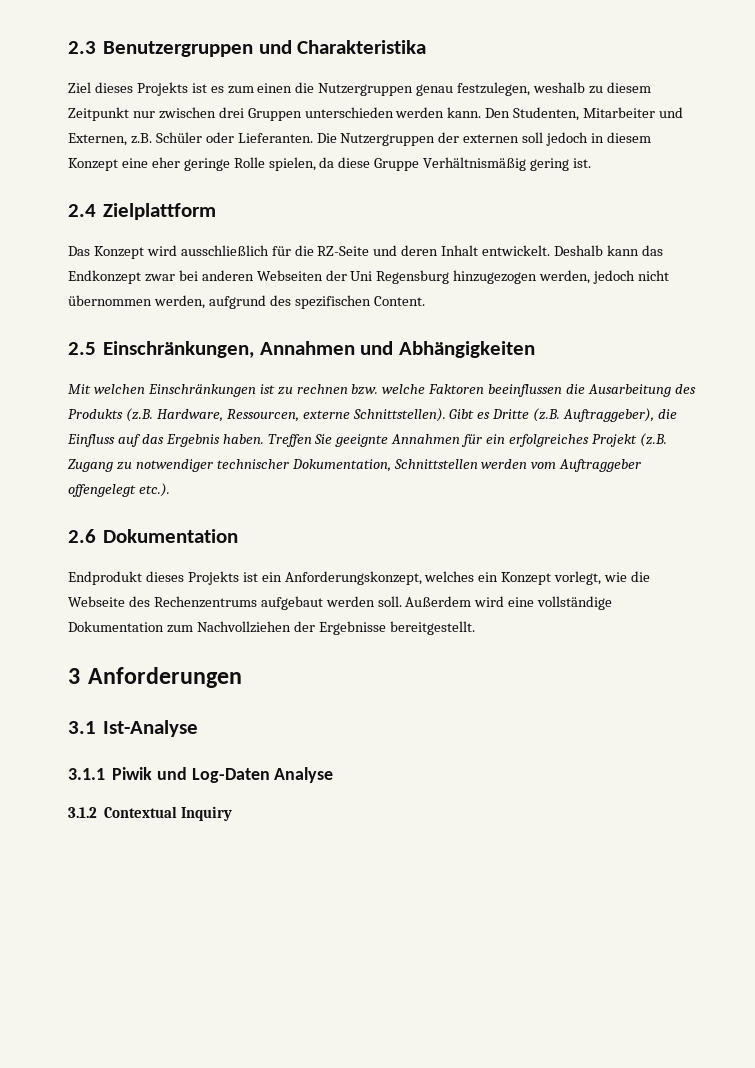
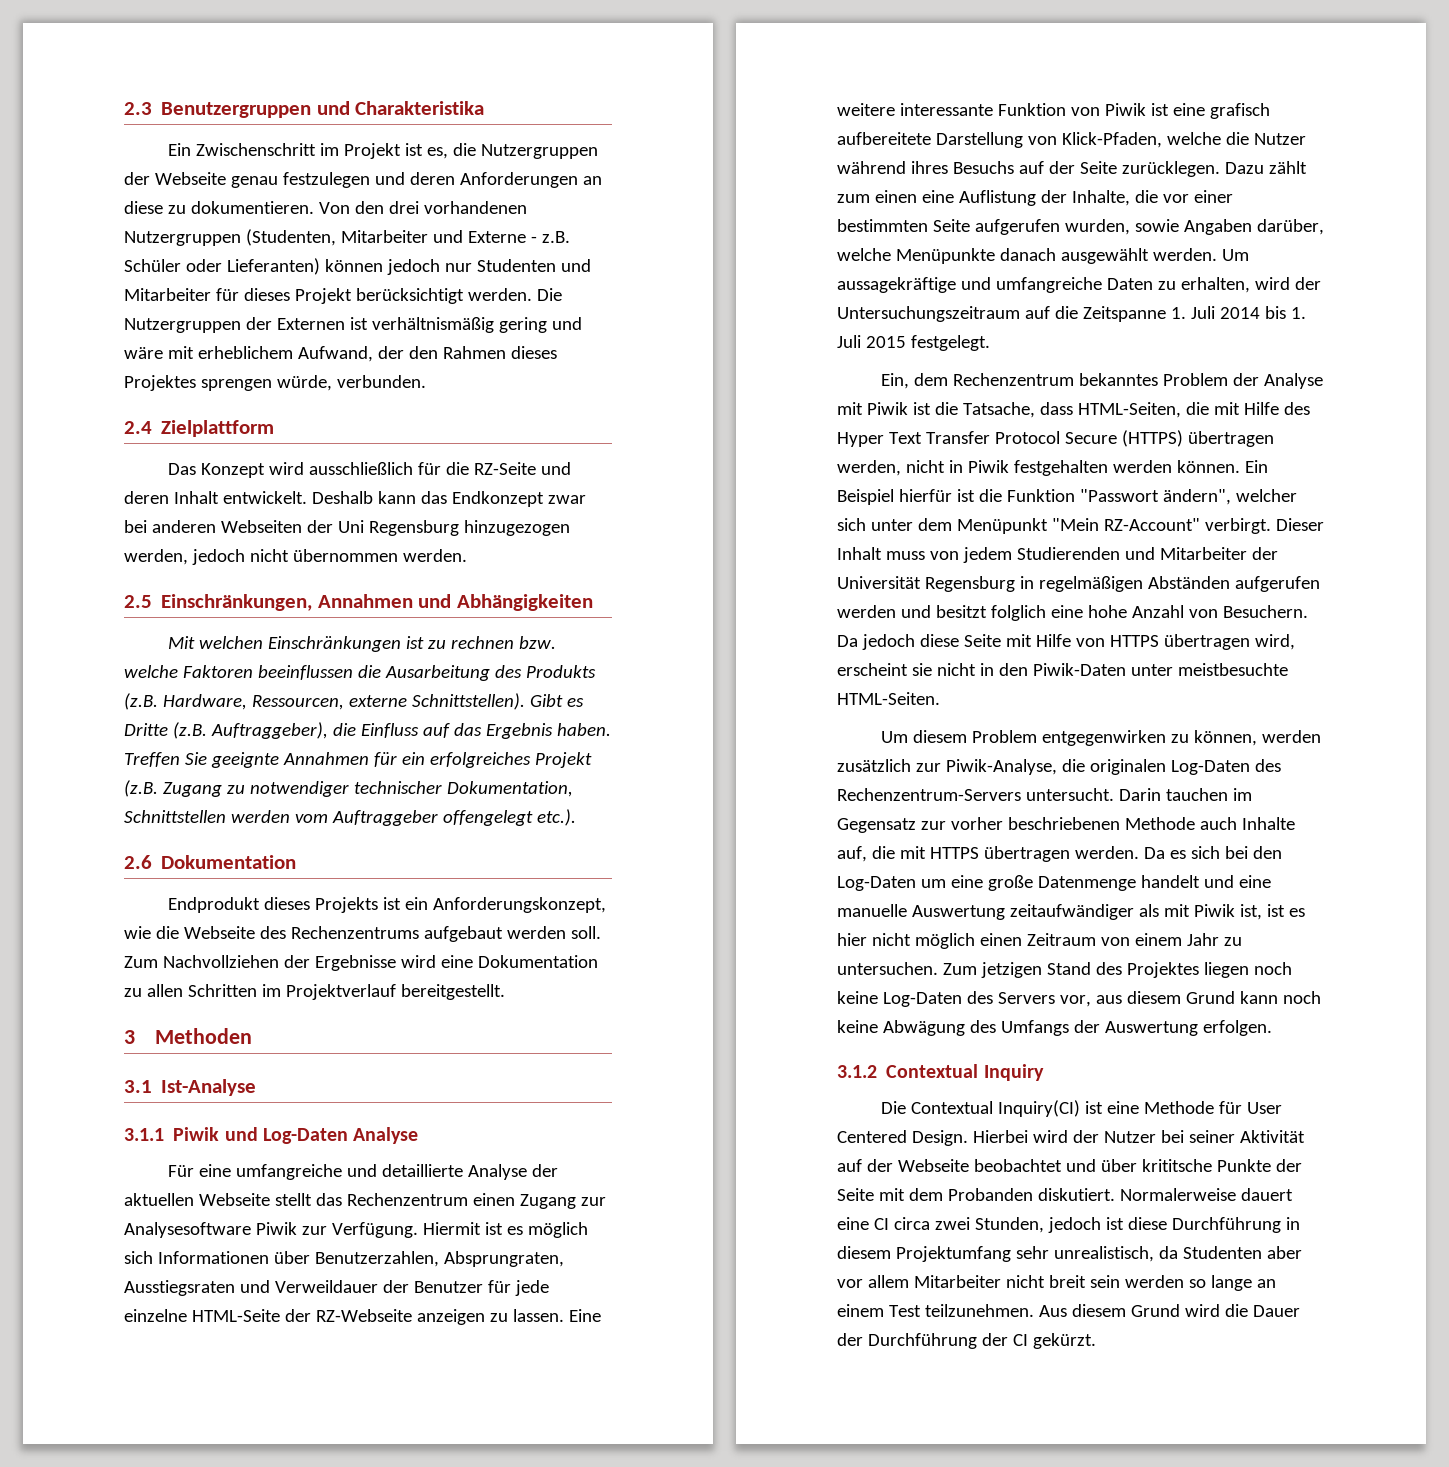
- Ziel dieses Projekts ist es zum einen die Nutzergruppen genau festzulegen, weshalb zu diesem Zeitpunkt nur zwischen drei Gruppen unterschieden werden kann. Den Studenten, Mitarbeiter und Externen, z.B. Schüler oder Lieferanten. Die Nutzergruppen der externen soll jedoch in diesem Konzept eine eher geringe Rolle spielen, da diese Gruppe Verhältnismäßig gering ist.
+ Ein Zwischenschritt im Projekt ist es, die Nutzergruppen der Webseite genau festzulegen und deren Anforderungen an diese zu dokumentieren. Von den drei vorhandenen Nutzergruppen (Studenten, Mitarbeiter und Externe - z.B. Schüler oder Lieferanten) können jedoch nur Studenten und Mitarbeiter für dieses Projekt berücksichtigt werden. Die Nutzergruppen der Externen ist verhältnismäßig gering und wäre mit erheblichem Aufwand, der den Rahmen dieses Projektes sprengen würde, verbunden.
- Deshalb kann das Endkonzept zwar bei anderen Webseiten der Uni Regensburg hinzugezogen werden, jedoch nicht übernommen werden, aufgrund des spezifischen Content.
+ Deshalb kann das Endkonzept zwar bei anderen Webseiten der Uni Regensburg hinzugezogen werden, jedoch nicht übernommen werden.
- Endprodukt dieses Projekts ist ein Anforderungskonzept, welches ein Konzept vorlegt, wie die Webseite des Rechenzentrums aufgebaut werden soll.
+ Endprodukt dieses Projekts ist ein Anforderungskonzept, wie die Webseite des Rechenzentrums aufgebaut werden soll.
- Außerdem wird eine vollständige Dokumentation zum Nachvollziehen der Ergebnisse bereitgestellt.
+ Zum Nachvollziehen der Ergebnisse wird eine Dokumentation zu allen Schritten im Projektverlauf bereitgestellt.
- 3 Anforderungen
+ 3 Methoden
+ Für eine umfangreiche und detaillierte Analyse der aktuellen Webseite stellt das Rechenzentrum einen Zugang zur Analysesoftware Piwik zur Verfügung. Hiermit ist es möglich sich Informationen über Benutzerzahlen, Absprungraten, Ausstiegsraten und Verweildauer der Benutzer für jede einzelne HTML-Seite der RZ-Webseite anzeigen zu lassen. Eine weitere interessante Funktion von Piwik ist eine grafisch aufbereitete Darstellung von Klick-Pfaden, welche die Nutzer während ihres Besuchs auf der Seite zurücklegen. Dazu zählt zum einen eine Auflistung der Inhalte, die vor einer bestimmten Seite aufgerufen wurden, sowie Angaben darüber, welche Menüpunkte danach ausgewählt werden. Um aussagekräftige und umfangreiche Daten zu erhalten, wird der Untersuchungszeitraum auf die Zeitspanne 1. Juli 2014 bis 1. Juli 2015 festgelegt.
+ Ein, dem Rechenzentrum bekanntes Problem der Analyse mit Piwik ist die Tatsache, dass HTML-Seiten, die mit Hilfe des Hyper Text Transfer Protocol Secure (HTTPS) übertragen werden, nicht in Piwik festgehalten werden können. Ein Beispiel hierfür ist die Funktion "Passwort ändern", welcher sich unter dem Menüpunkt "Mein RZ-Account" verbirgt. Dieser Inhalt muss von jedem Studierenden und Mitarbeiter der Universität Regensburg in regelmäßigen Abständen aufgerufen werden und besitzt folglich eine hohe Anzahl von Besuchern. Da jedoch diese Seite mit Hilfe von HTTPS übertragen wird, erscheint sie nicht in den Piwik-Daten unter meistbesuchte HTML-Seiten.
+ Um diesem Problem entgegenwirken zu können, werden zusätzlich zur Piwik-Analyse, die originalen Log-Daten des Rechenzentrum-Servers untersucht. Darin tauchen im Gegensatz zur vorher beschriebenen Methode auch Inhalte auf, die mit HTTPS übertragen werden. Da es sich bei den Log-Daten um eine große Datenmenge handelt und eine manuelle Auswertung zeitaufwändiger als mit Piwik ist, ist es hier nicht möglich einen Zeitraum von einem Jahr zu untersuchen. Zum jetzigen Stand des Projektes liegen noch keine Log-Daten des Servers vor, aus diesem Grund kann noch keine Abwägung des Umfangs der Auswertung erfolgen.
  3.1.2 Contextual Inquiry
+ Die Contextual Inquiry(CI) ist eine Methode für User Centered Design. Hierbei wird der Nutzer bei seiner Aktivität auf der Webseite beobachtet und über krititsche Punkte der Seite mit dem Probanden diskutiert. Normalerweise dauert eine CI circa zwei Stunden, jedoch ist diese Durchführung in diesem Projektumfang sehr unrealistisch, da Studenten aber vor allem Mitarbeiter nicht breit sein werden so lange an einem Test teilzunehmen. Aus diesem Grund wird die Dauer der Durchführung der CI gekürzt.

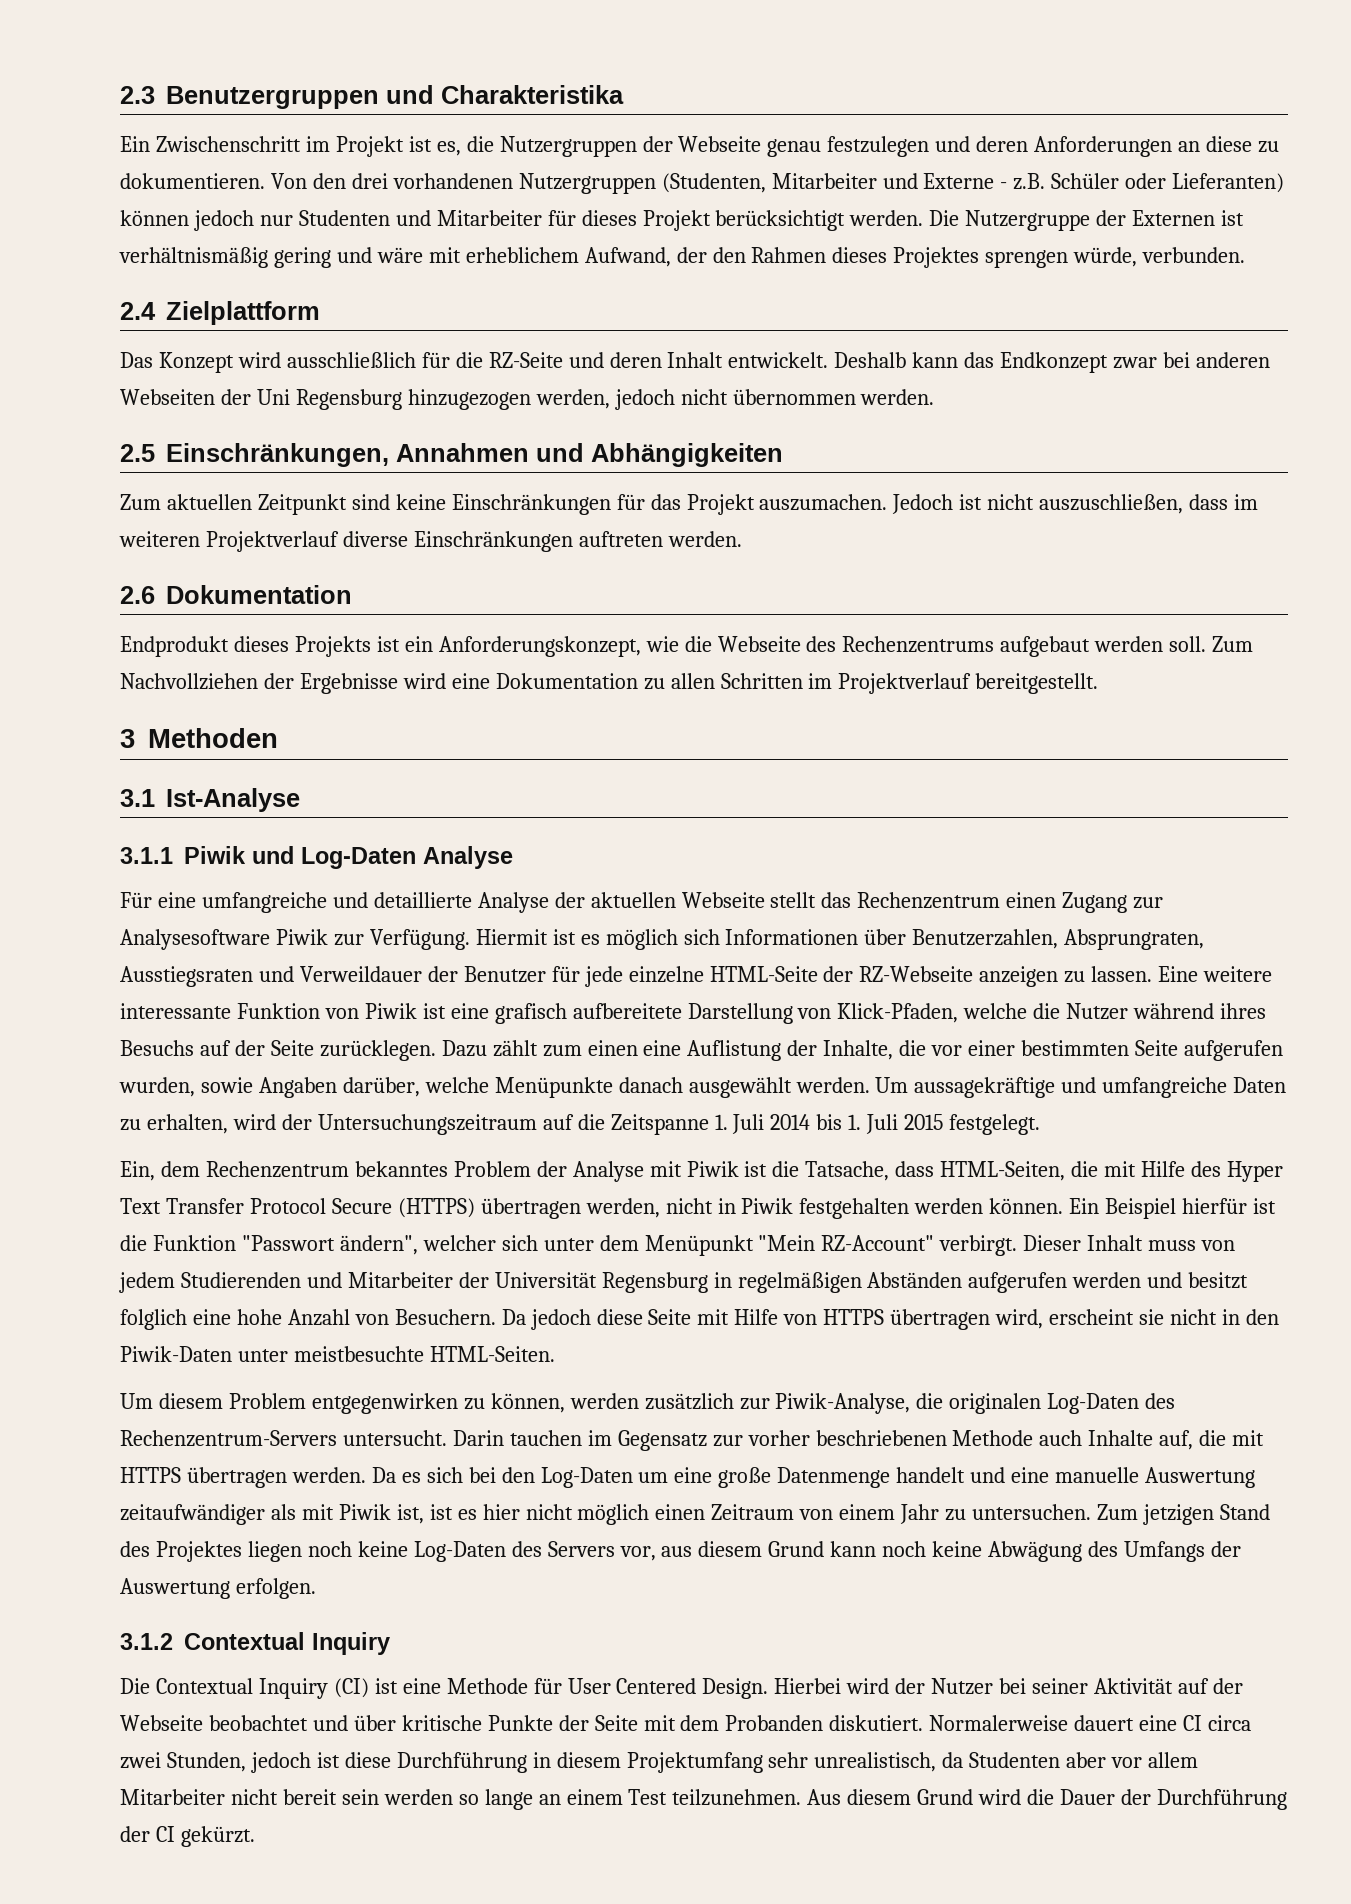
- Die Nutzergruppen der Externen ist verhältnismäßig gering und wäre mit erheblichem Aufwand, der den Rahmen dieses Projektes sprengen würde, verbunden.
+ Die Nutzergruppe der Externen ist verhältnismäßig gering und wäre mit erheblichem Aufwand, der den Rahmen dieses Projektes sprengen würde, verbunden.
- Mit welchen Einschränkungen ist zu rechnen bzw. welche Faktoren beeinflussen die Ausarbeitung des Produkts (z.B. Hardware, Ressourcen, externe Schnittstellen). Gibt es Dritte (z.B. Auftraggeber), die Einfluss auf das Ergebnis haben. Treffen Sie geeignte Annahmen für ein erfolgreiches Projekt (z.B. Zugang zu notwendiger technischer Dokumentation, Schnittstellen werden vom Auftraggeber offengelegt etc.).
+ Zum aktuellen Zeitpunkt sind keine Einschränkungen für das Projekt auszumachen. Jedoch ist nicht auszuschließen, dass im weiteren Projektverlauf diverse Einschränkungen auftreten werden.
- Die Contextual Inquiry(CI) ist eine Methode für User Centered Design.
+ Die Contextual Inquiry (CI) ist eine Methode für User Centered Design.
- Hierbei wird der Nutzer bei seiner Aktivität auf der Webseite beobachtet und über krititsche Punkte der Seite mit dem Probanden diskutiert.
+ Hierbei wird der Nutzer bei seiner Aktivität auf der Webseite beobachtet und über kritische Punkte der Seite mit dem Probanden diskutiert.
- Normalerweise dauert eine CI circa zwei Stunden, jedoch ist diese Durchführung in diesem Projektumfang sehr unrealistisch, da Studenten aber vor allem Mitarbeiter nicht breit sein werden so lange an einem Test teilzunehmen.
+ Normalerweise dauert eine CI circa zwei Stunden, jedoch ist diese Durchführung in diesem Projektumfang sehr unrealistisch, da Studenten aber vor allem Mitarbeiter nicht bereit sein werden so lange an einem Test teilzunehmen.

